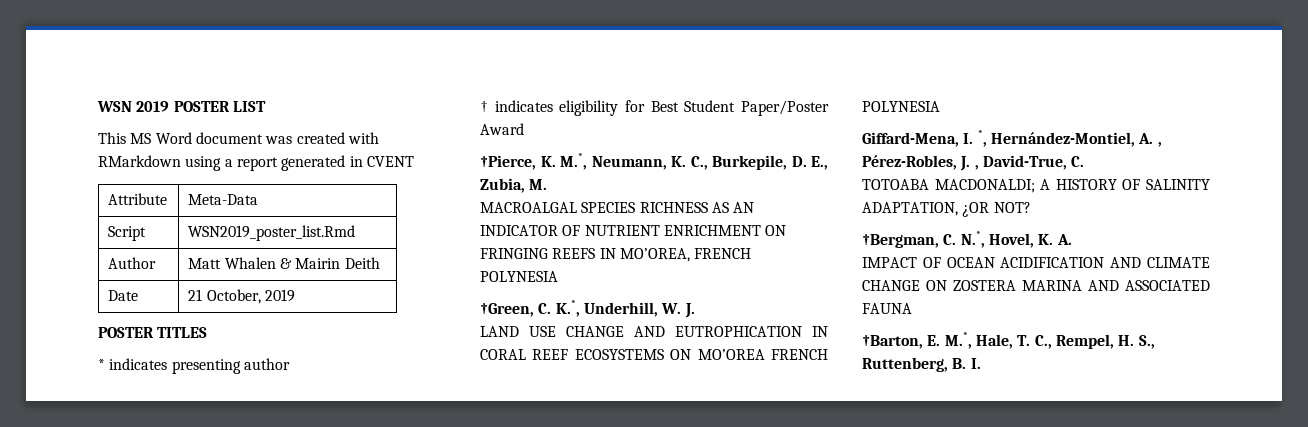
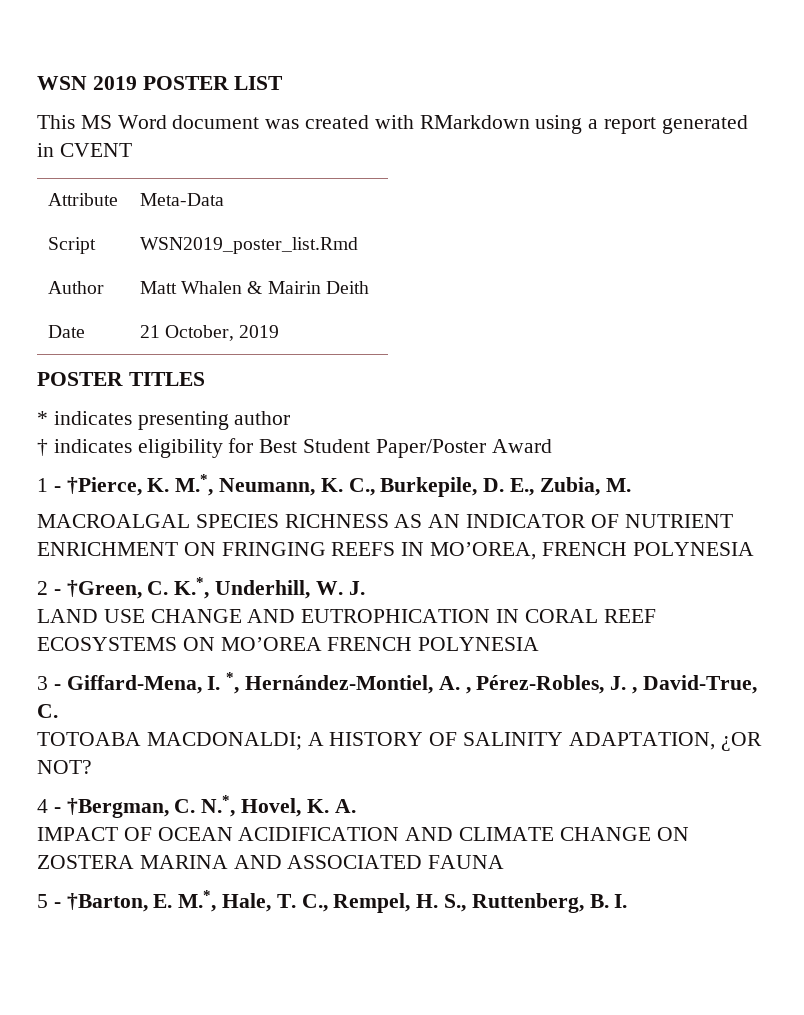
- †Pierce, K. M.*, Neumann, K. C., Burkepile, D. E., Zubia, M.
+ 1 - †Pierce, K. M.*, Neumann, K. C., Burkepile, D. E., Zubia, M.
- †Green, C. K.*, Underhill, W. J.
+ 2 - †Green, C. K.*, Underhill, W. J.
- Giffard-Mena, I. *, Hernández-Montiel, A. , Pérez-Robles, J. , David-True, C.
+ 3 - Giffard-Mena, I. *, Hernández-Montiel, A. , Pérez-Robles, J. , David-True, C.
- †Bergman, C. N.*, Hovel, K. A.
+ 4 - †Bergman, C. N.*, Hovel, K. A.
- †Barton, E. M.*, Hale, T. C., Rempel, H. S., Ruttenberg, B. I.
+ 5 - †Barton, E. M.*, Hale, T. C., Rempel, H. S., Ruttenberg, B. I.

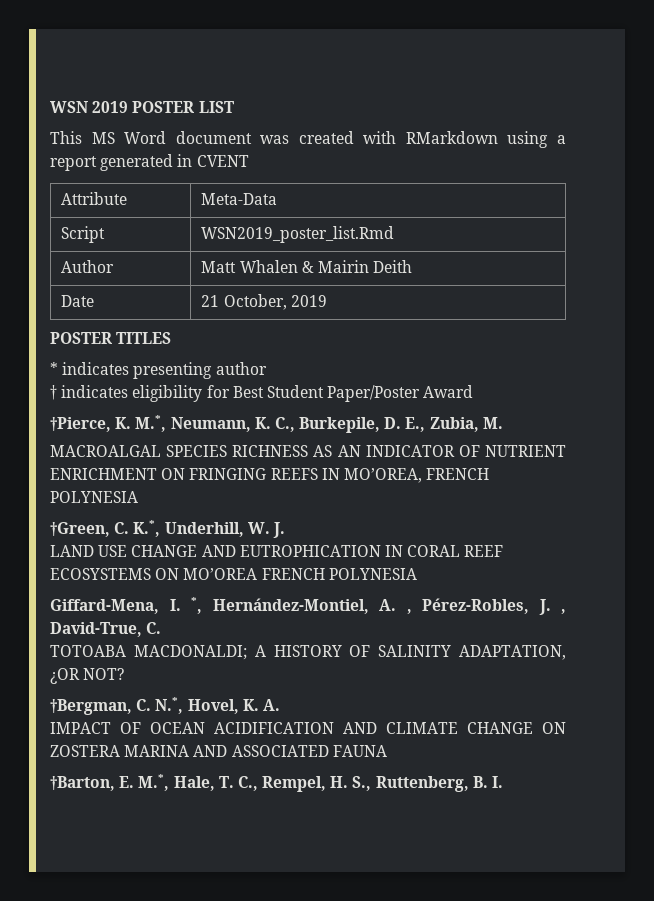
- 1 - †Pierce, K. M.*, Neumann, K. C., Burkepile, D. E., Zubia, M.
+ †Pierce, K. M.*, Neumann, K. C., Burkepile, D. E., Zubia, M.
- 2 - †Green, C. K.*, Underhill, W. J.
+ †Green, C. K.*, Underhill, W. J.
- 3 - Giffard-Mena, I. *, Hernández-Montiel, A. , Pérez-Robles, J. , David-True, C.
+ Giffard-Mena, I. *, Hernández-Montiel, A. , Pérez-Robles, J. , David-True, C.
- 4 - †Bergman, C. N.*, Hovel, K. A.
+ †Bergman, C. N.*, Hovel, K. A.
- 5 - †Barton, E. M.*, Hale, T. C., Rempel, H. S., Ruttenberg, B. I.
+ †Barton, E. M.*, Hale, T. C., Rempel, H. S., Ruttenberg, B. I.

